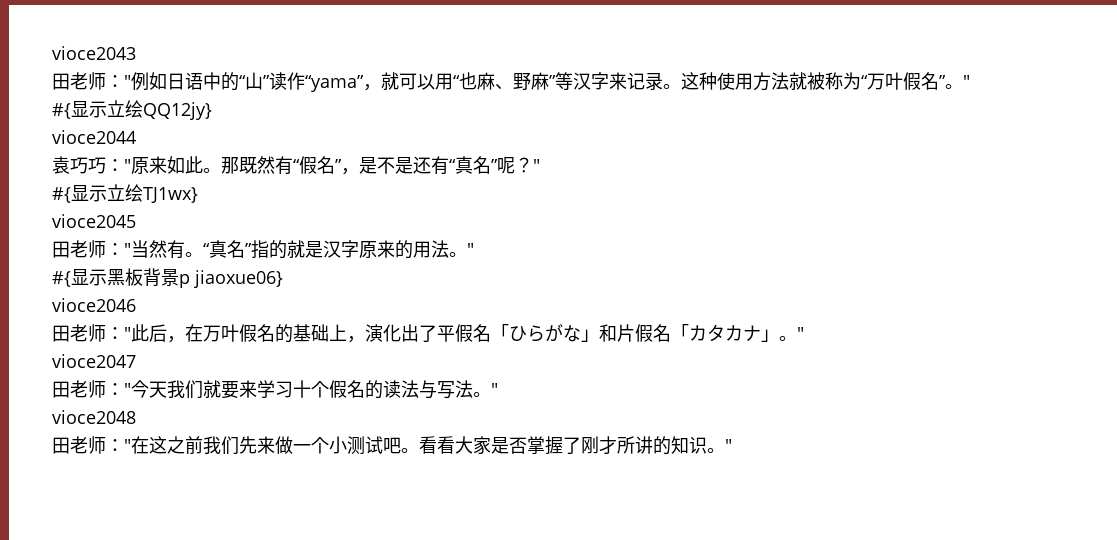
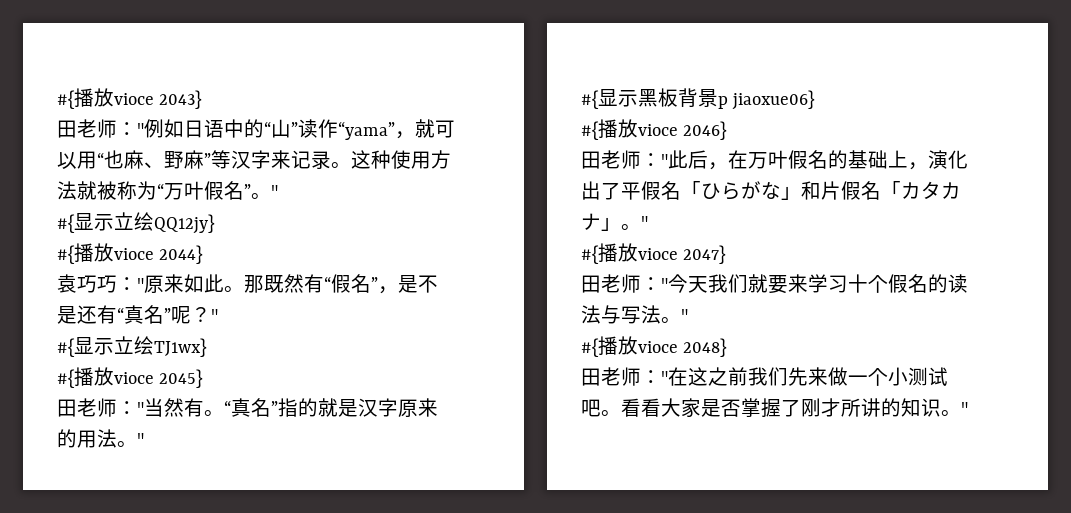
- vioce2043
+ #{播放vioce 2043}
- vioce2044
+ #{播放vioce 2044}
- vioce2045
+ #{播放vioce 2045}
- vioce2046
+ #{播放vioce 2046}
- vioce2047
+ #{播放vioce 2047}
- vioce2048
+ #{播放vioce 2048}

